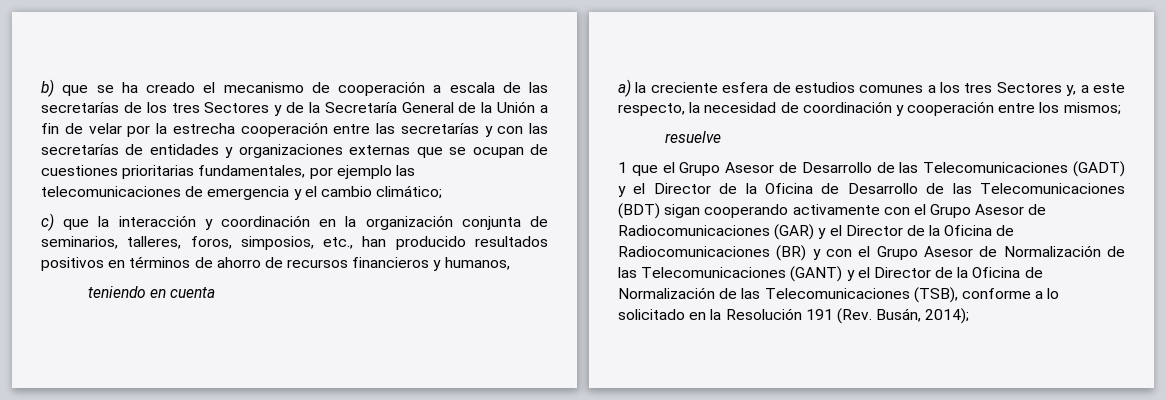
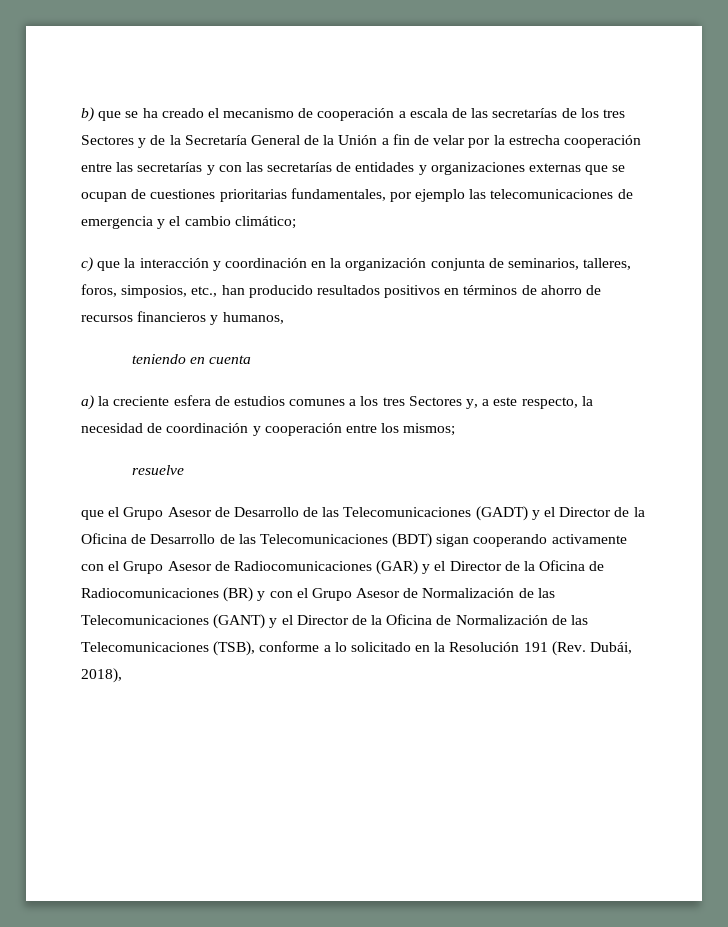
- 1 que el Grupo Asesor de Desarrollo de las Telecomunicaciones (GADT) y el Director de la Oficina de Desarrollo de las Telecomunicaciones (BDT) sigan cooperando activamente con el Grupo Asesor de Radiocomunicaciones (GAR) y el Director de la Oficina de Radiocomunicaciones (BR) y con el Grupo Asesor de Normalización de las Telecomunicaciones (GANT) y el Director de la Oficina de Normalización de las Telecomunicaciones (TSB), conforme a lo solicitado en la Resolución 191 (Rev. Busán, 2014);
+ que el Grupo Asesor de Desarrollo de las Telecomunicaciones (GADT) y el Director de la Oficina de Desarrollo de las Telecomunicaciones (BDT) sigan cooperando activamente con el Grupo Asesor de Radiocomunicaciones (GAR) y el Director de la Oficina de Radiocomunicaciones (BR) y con el Grupo Asesor de Normalización de las Telecomunicaciones (GANT) y el Director de la Oficina de Normalización de las Telecomunicaciones (TSB), conforme a lo solicitado en la Resolución 191 (Rev. Dubái, 2018),

